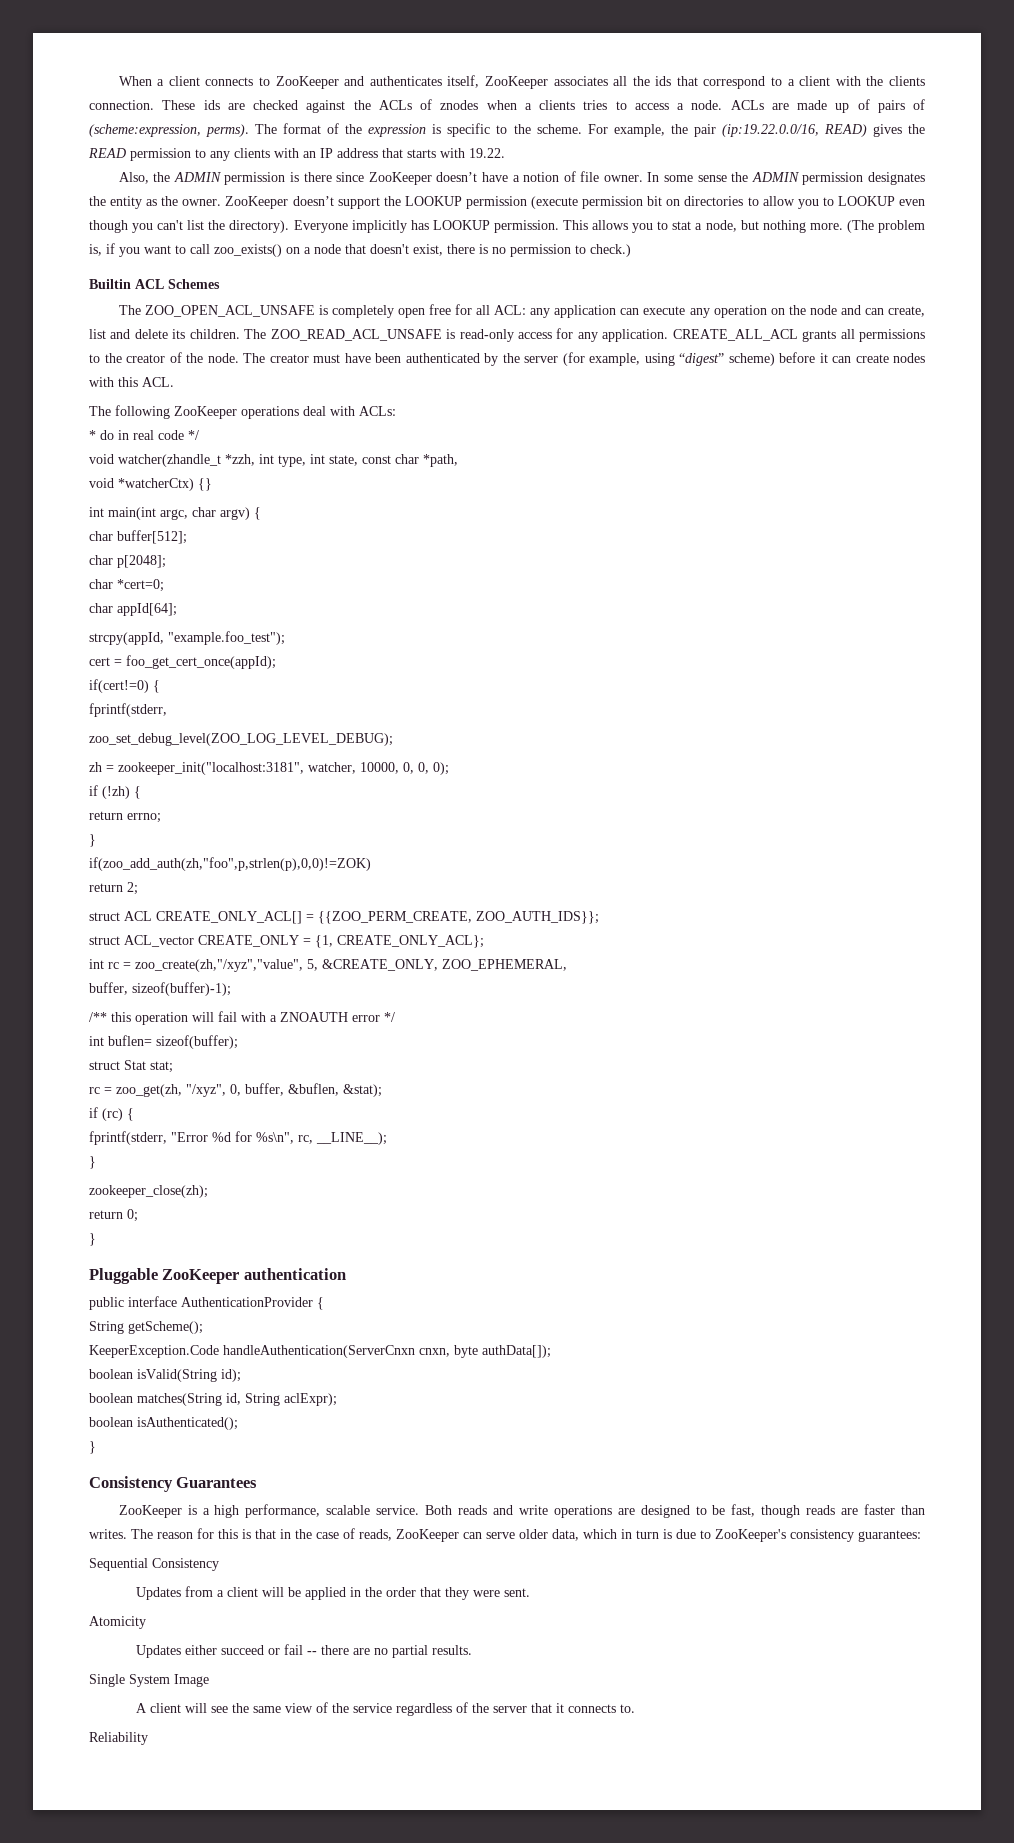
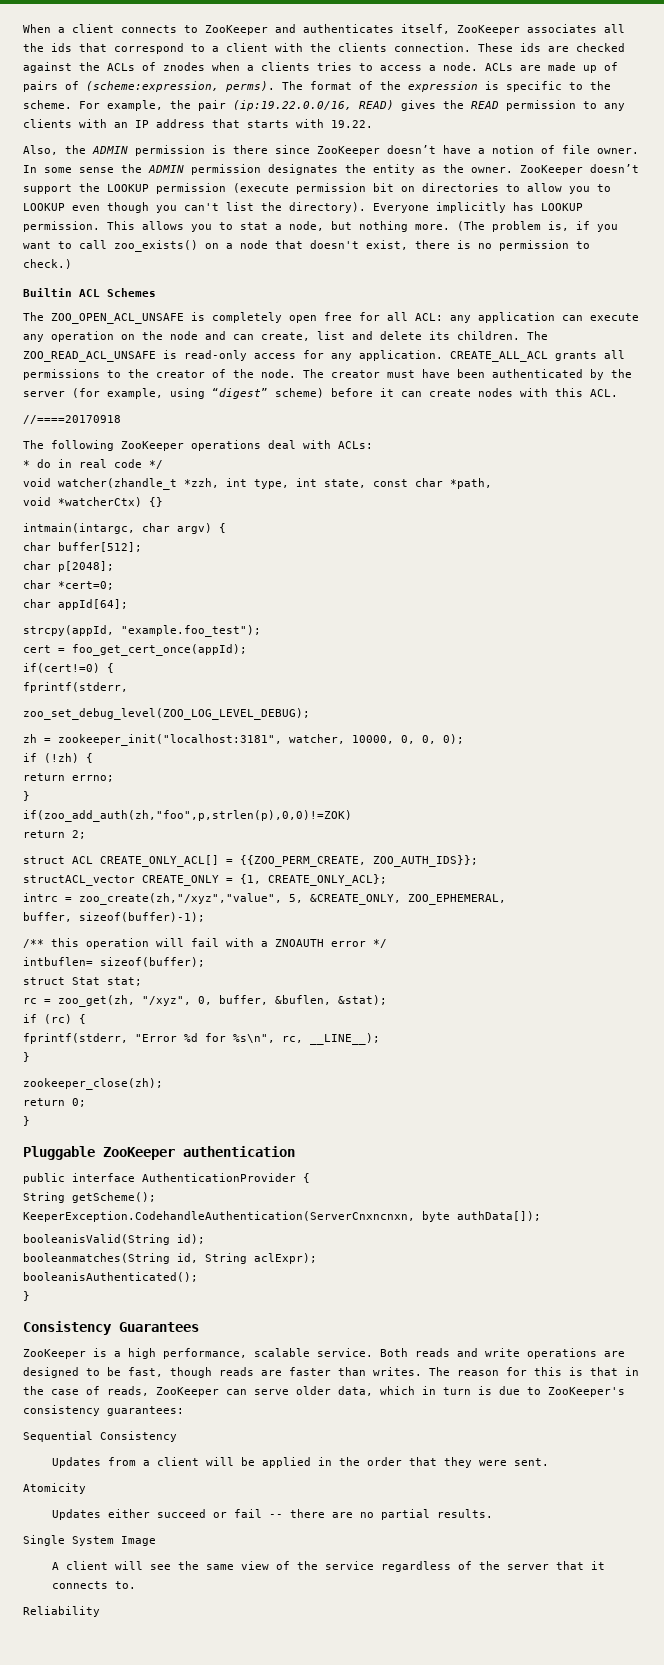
+ //====20170918
- int main(int argc, char argv) {
+ intmain(intargc, char argv) {
- struct ACL_vector CREATE_ONLY = {1, CREATE_ONLY_ACL};
+ structACL_vector CREATE_ONLY = {1, CREATE_ONLY_ACL};
- int rc = zoo_create(zh,"/xyz","value", 5, &CREATE_ONLY, ZOO_EPHEMERAL,
+ intrc = zoo_create(zh,"/xyz","value", 5, &CREATE_ONLY, ZOO_EPHEMERAL,
- int buflen= sizeof(buffer);
+ intbuflen= sizeof(buffer);
- KeeperException.Code handleAuthentication(ServerCnxn cnxn, byte authData[]);
+ KeeperException.CodehandleAuthentication(ServerCnxncnxn, byte authData[]);
- boolean isValid(String id);
+ booleanisValid(String id);
- boolean matches(String id, String aclExpr);
+ booleanmatches(String id, String aclExpr);
- boolean isAuthenticated();
+ booleanisAuthenticated();

